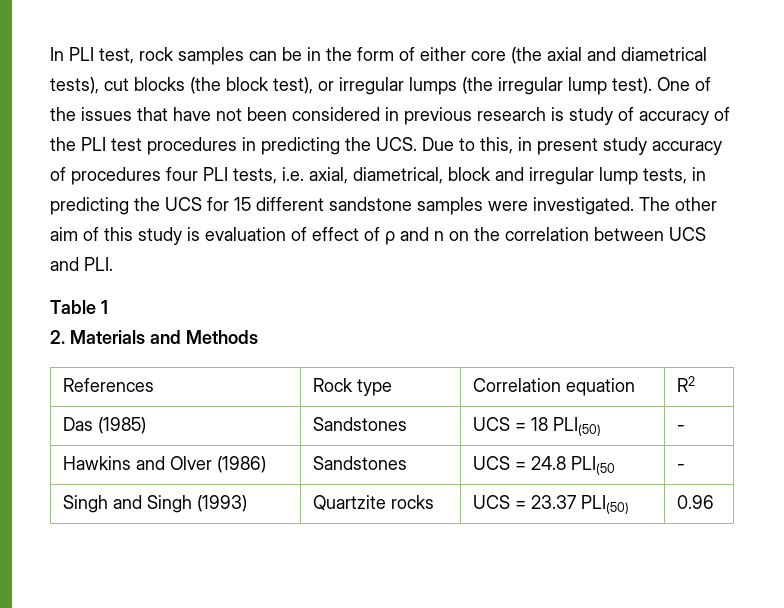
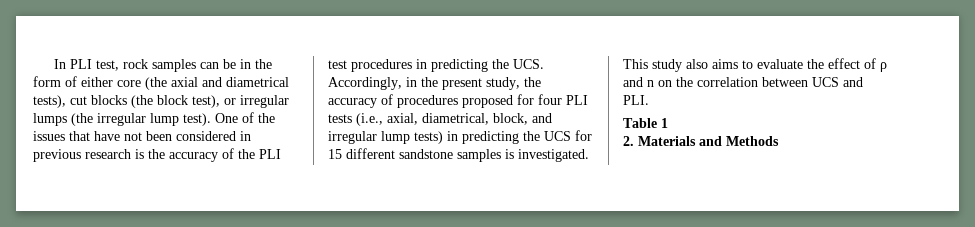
- One of the issues that have not been considered in previous research is study of accuracy of the PLI test procedures in predicting the UCS. Due to this, in present study accuracy of procedures four PLI tests, i.e. axial, diametrical, block and irregular lump tests, in predicting the UCS for 15 different sandstone samples were investigated. The other aim of this study is evaluation of effect of ρ and n on the correlation between UCS and PLI.
+ One of the issues that have not been considered in previous research is the accuracy of the PLI test procedures in predicting the UCS. Accordingly, in the present study, the accuracy of procedures proposed for four PLI tests (i.e., axial, diametrical, block, and irregular lump tests) in predicting the UCS for 15 different sandstone samples is investigated. This study also aims to evaluate the effect of ρ and n on the correlation between UCS and PLI.
- References | Rock type | Correlation equation | R2
- Das (1985) | Sandstones | UCS = 18 PLI(50) | -
- Hawkins and Olver (1986) | Sandstones | UCS = 24.8 PLI(50 | -
- Singh and Singh (1993) | Quartzite rocks | UCS = 23.37 PLI(50) | 0.96

